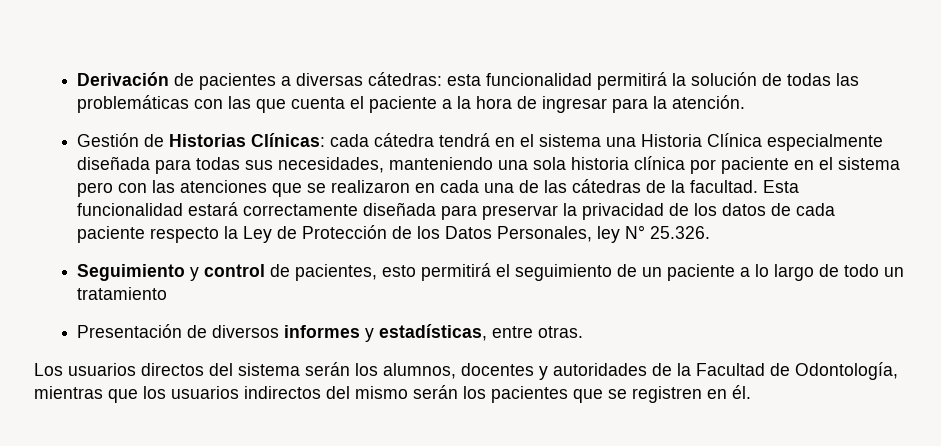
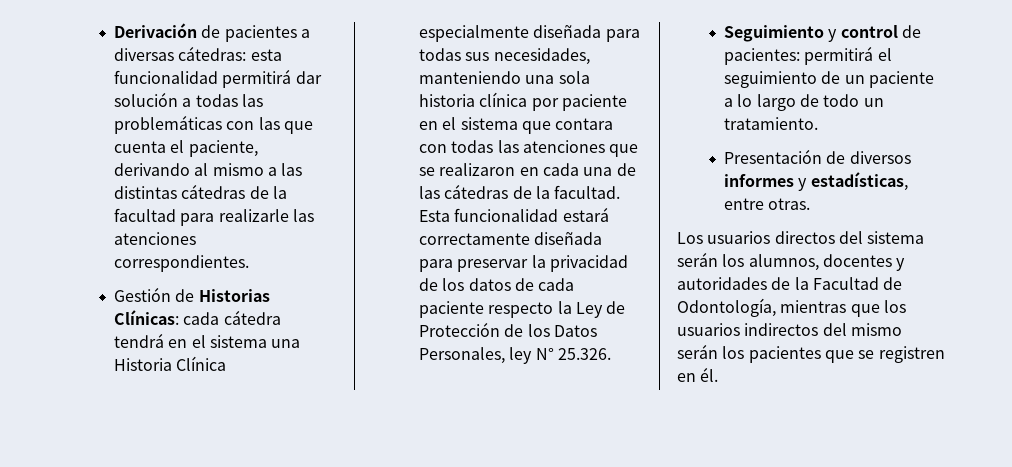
- Derivación de pacientes a diversas cátedras: esta funcionalidad permitirá la solución de todas las problemáticas con las que cuenta el paciente a la hora de ingresar para la atención.
+ Derivación de pacientes a diversas cátedras: esta funcionalidad permitirá dar solución a todas las problemáticas con las que cuenta el paciente, derivando al mismo a las distintas cátedras de la facultad para realizarle las atenciones correspondientes.
- Gestión de Historias Clínicas: cada cátedra tendrá en el sistema una Historia Clínica especialmente diseñada para todas sus necesidades, manteniendo una sola historia clínica por paciente en el sistema pero con las atenciones que se realizaron en cada una de las cátedras de la facultad.
+ Gestión de Historias Clínicas: cada cátedra tendrá en el sistema una Historia Clínica especialmente diseñada para todas sus necesidades, manteniendo una sola historia clínica por paciente en el sistema que contara con todas las atenciones que se realizaron en cada una de las cátedras de la facultad.
- Seguimiento y control de pacientes, esto permitirá el seguimiento de un paciente a lo largo de todo un tratamiento
+ Seguimiento y control de pacientes: permitirá el seguimiento de un paciente a lo largo de todo un tratamiento.

